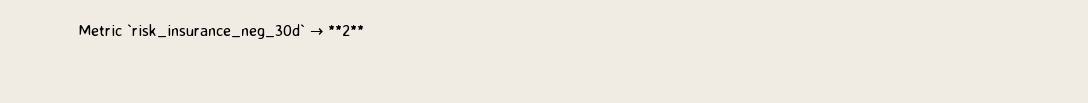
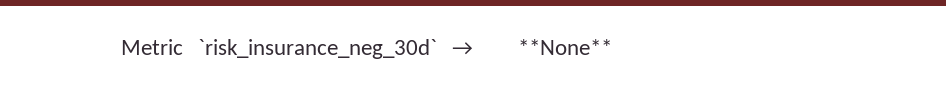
- Metric `risk_insurance_neg_30d` → **2**
+ Metric `risk_insurance_neg_30d` → **None**

